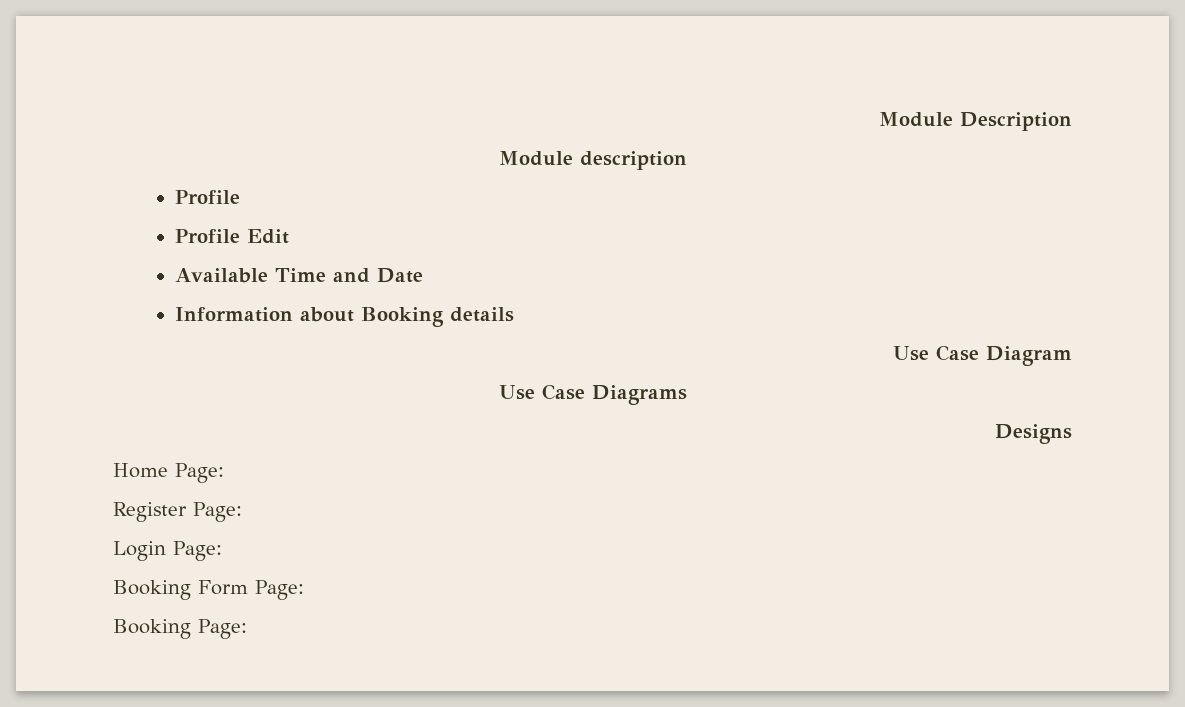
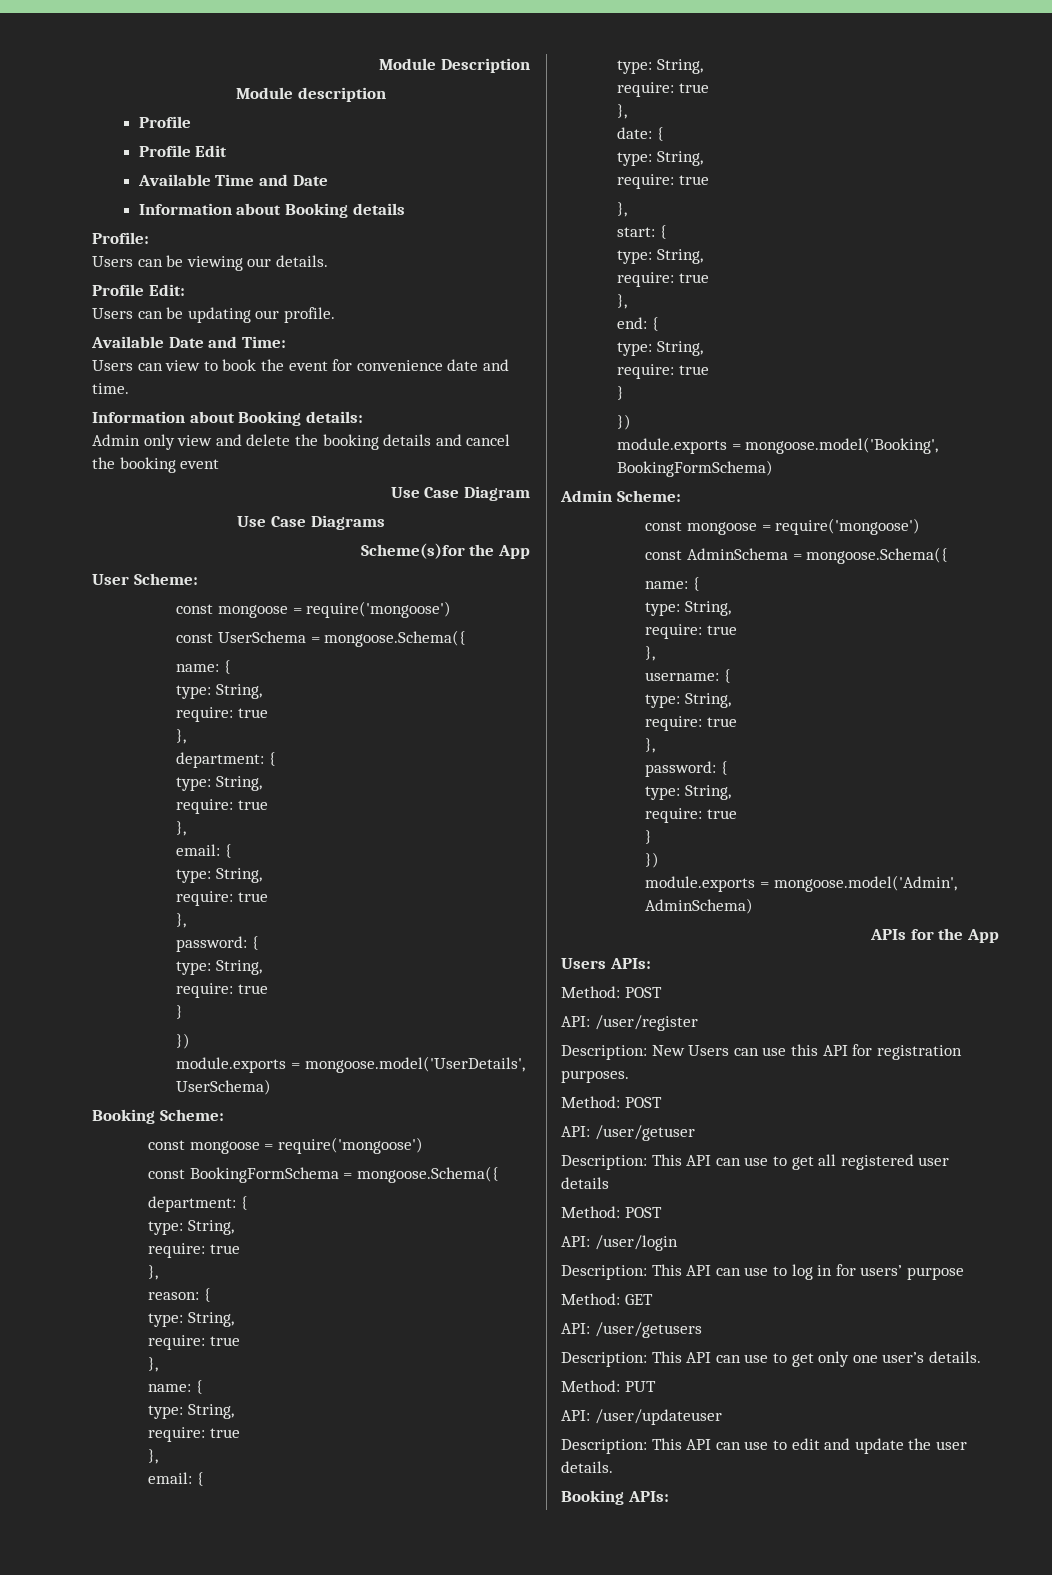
+ Profile:
+ Users can be viewing our details.
+ Profile Edit:
+ Users can be updating our profile.
+ Available Date and Time:
+ Users can view to book the event for convenience date and time.
+ Information about Booking details:
+ Admin only view and delete the booking details and cancel the booking event
- Designs
- Home Page:
- Register Page:
- Login Page:
- Booking Form Page:
- Booking Page:
+ Scheme(s)for the App
+ User Scheme:
+ const mongoose = require('mongoose')
+ const UserSchema = mongoose.Schema({
+ name: {
+ type: String,
+ require: true
+ },
+ department: {
+ type: String,
+ require: true
+ },
+ email: {
+ type: String,
+ require: true
+ },
+ password: {
+ type: String,
+ require: true
+ }
+ })
+ module.exports = mongoose.model('UserDetails', UserSchema)
+ Booking Scheme:
+ const mongoose = require('mongoose')
+ const BookingFormSchema = mongoose.Schema({
+ department: {
+ type: String,
+ require: true
+ },
+ reason: {
+ type: String,
+ require: true
+ },
+ name: {
+ type: String,
+ require: true
+ },
+ email: {
+ type: String,
+ require: true
+ },
+ date: {
+ type: String,
+ require: true
+ },
+ start: {
+ type: String,
+ require: true
+ },
+ end: {
+ type: String,
+ require: true
+ }
+ })
+ module.exports = mongoose.model('Booking', BookingFormSchema)
+ Admin Scheme:
+ const mongoose = require('mongoose')
+ const AdminSchema = mongoose.Schema({
+ name: {
+ type: String,
+ require: true
+ },
+ username: {
+ type: String,
+ require: true
+ },
+ password: {
+ type: String,
+ require: true
+ }
+ })
+ module.exports = mongoose.model('Admin', AdminSchema)
+ APIs for the App
+ Users APIs:
+ Method: POST
+ API: /user/register
+ Description: New Users can use this API for registration purposes.
+ Method: POST
+ API: /user/getuser
+ Description: This API can use to get all registered user details
+ Method: POST
+ API: /user/login
+ Description: This API can use to log in for users’ purpose
+ Method: GET
+ API: /user/getusers
+ Description: This API can use to get only one user’s details.
+ Method: PUT
+ API: /user/updateuser
+ Description: This API can use to edit and update the user details.
+ Booking APIs:

